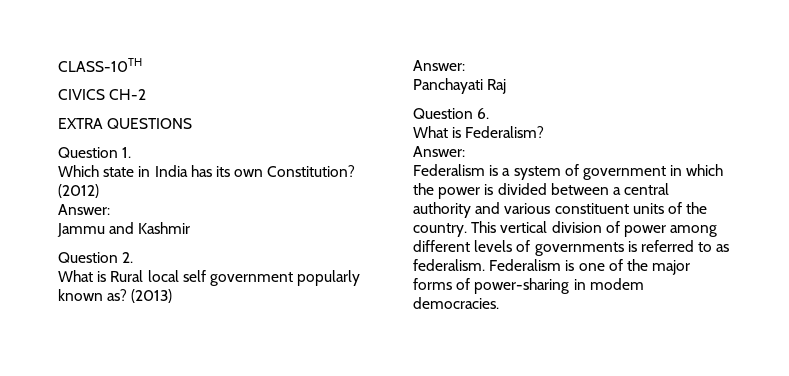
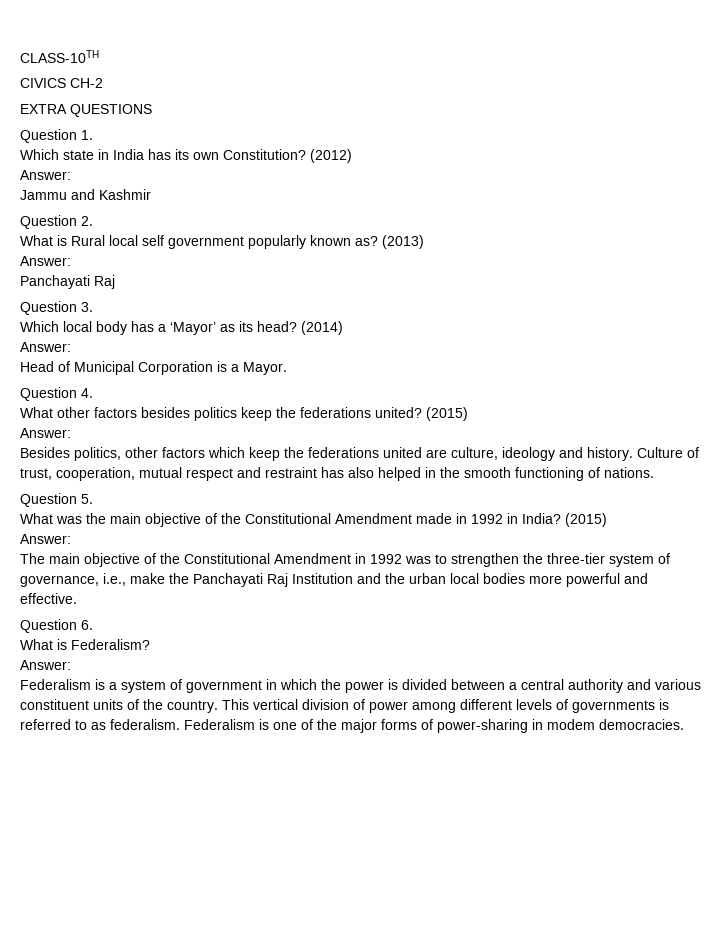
+ Question 3.
+ Which local body has a ‘Mayor’ as its head? (2014)
+ Answer:
+ Head of Municipal Corporation is a Mayor.
+ Question 4.
+ What other factors besides politics keep the federations united? (2015)
+ Answer:
+ Besides politics, other factors which keep the federations united are culture, ideology and history. Culture of trust, cooperation, mutual respect and restraint has also helped in the smooth functioning of nations.
+ Question 5.
+ What was the main objective of the Constitutional Amendment made in 1992 in India? (2015)
+ Answer:
+ The main objective of the Constitutional Amendment in 1992 was to strengthen the three-tier system of governance, i.e., make the Panchayati Raj Institution and the urban local bodies more powerful and effective.

